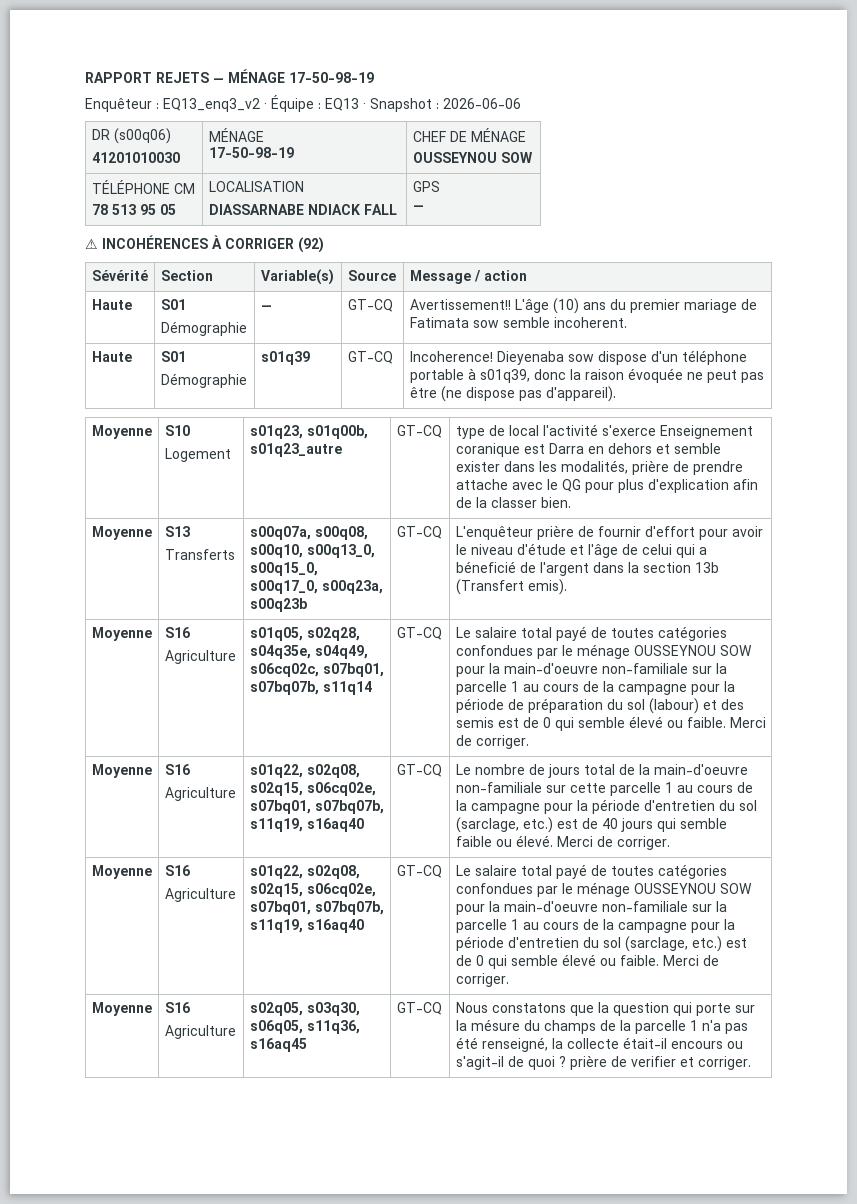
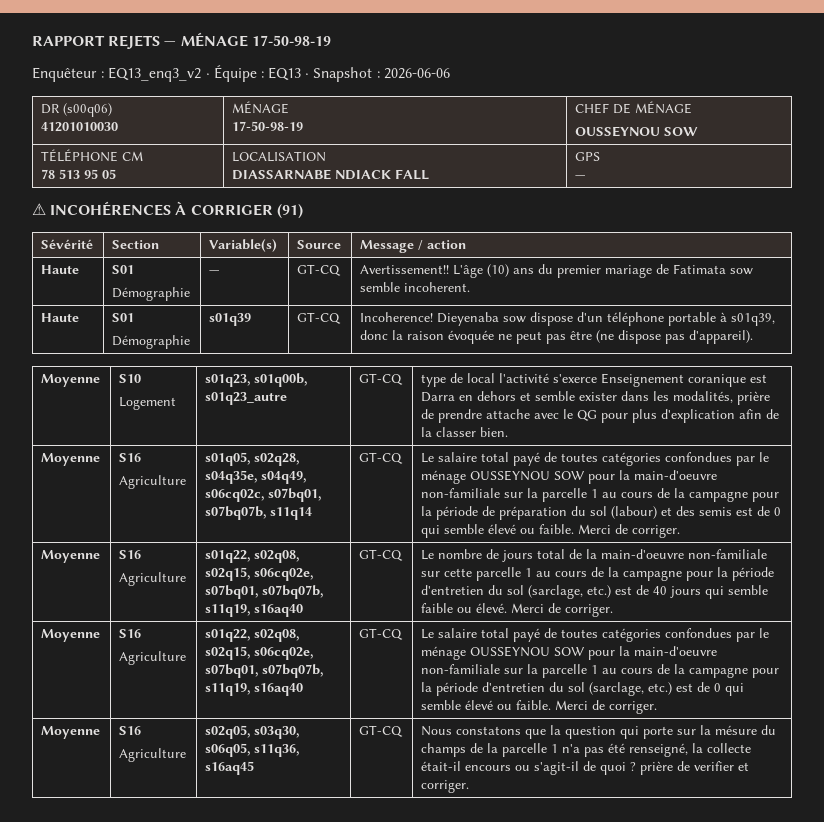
- ⚠ INCOHÉRENCES À CORRIGER (92)
+ ⚠ INCOHÉRENCES À CORRIGER (91)
- Moyenne | S13
- Transferts | s00q07a, s00q08, s00q10, s00q13_0, s00q15_0, s00q17_0, s00q23a, s00q23b | GT-CQ | L'enquêteur prière de fournir d'effort pour avoir le niveau d'étude et l'âge de celui qui a béneficié de l'argent dans la section 13b (Transfert emis).

